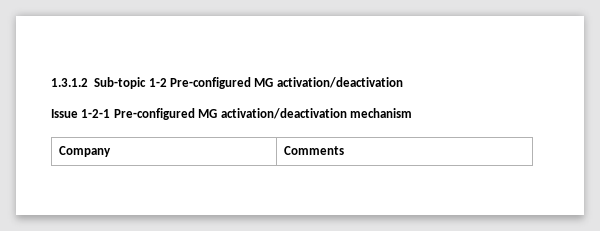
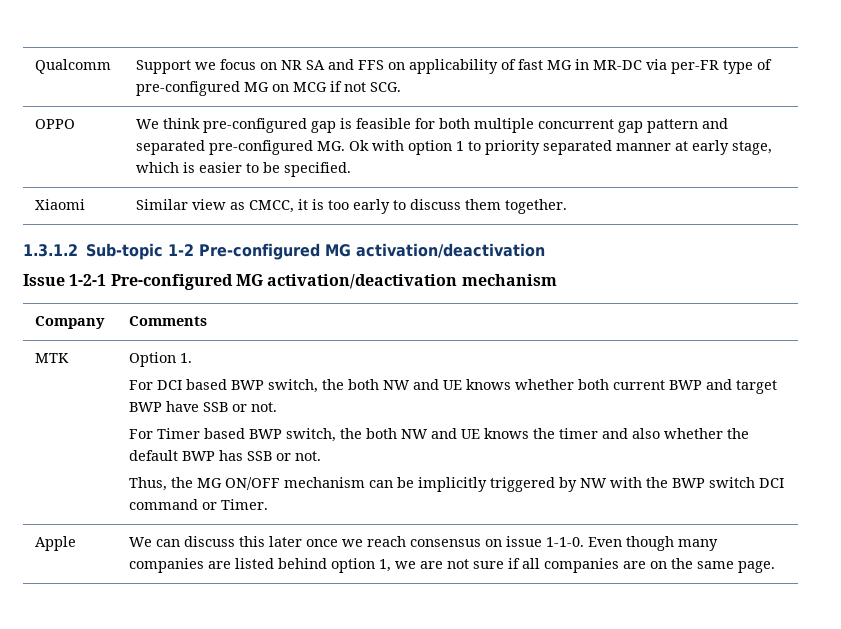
+ Qualcomm | Support we focus on NR SA and FFS on applicability of fast MG in MR-DC via per-FR type of pre-configured MG on MCG if not SCG.
+ OPPO | We think pre-configured gap is feasible for both multiple concurrent gap pattern and separated pre-configured MG. Ok with option 1 to priority separated manner at early stage, which is easier to be specified.
+ Xiaomi | Similar view as CMCC, it is too early to discuss them together.
+ MTK | Option 1.
+ For DCI based BWP switch, the both NW and UE knows whether both current BWP and target BWP have SSB or not.
+ For Timer based BWP switch, the both NW and UE knows the timer and also whether the default BWP has SSB or not.
+ Thus, the MG ON/OFF mechanism can be implicitly triggered by NW with the BWP switch DCI command or Timer.
+ Apple | We can discuss this later once we reach consensus on issue 1-1-0. Even though many companies are listed behind option 1, we are not sure if all companies are on the same page.

